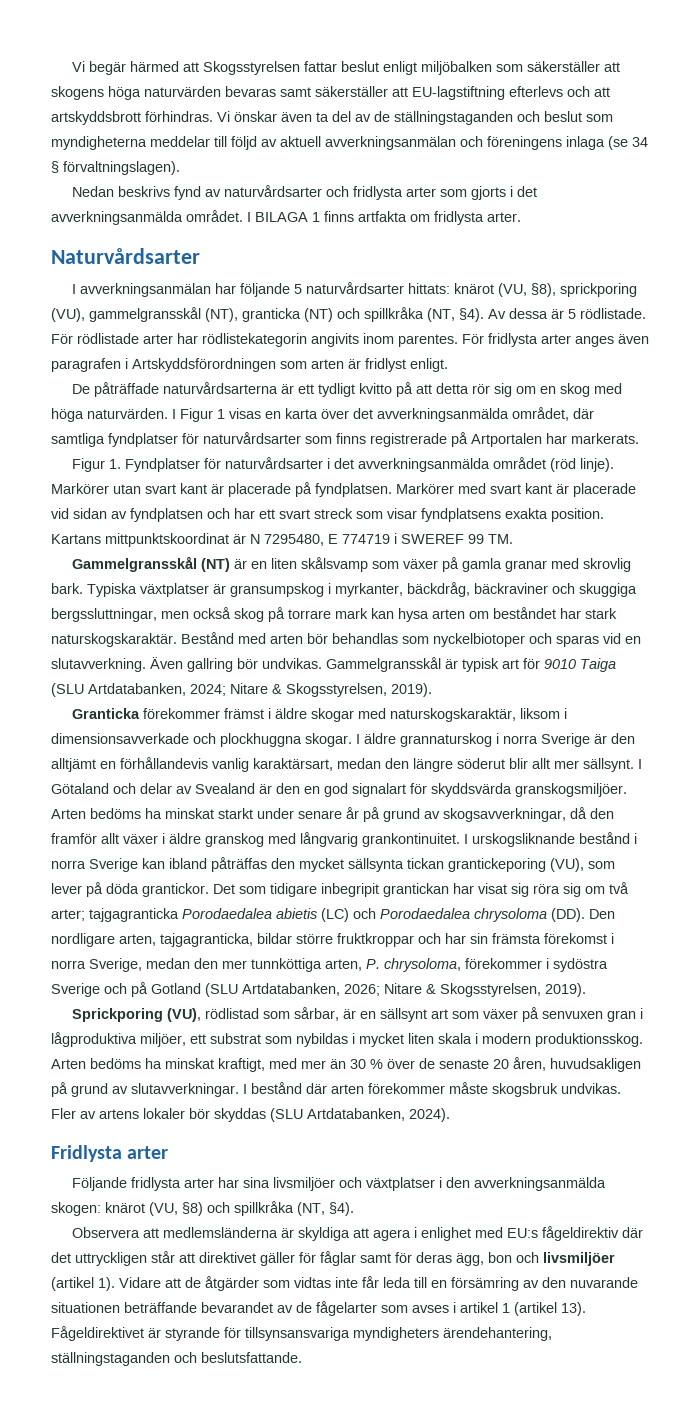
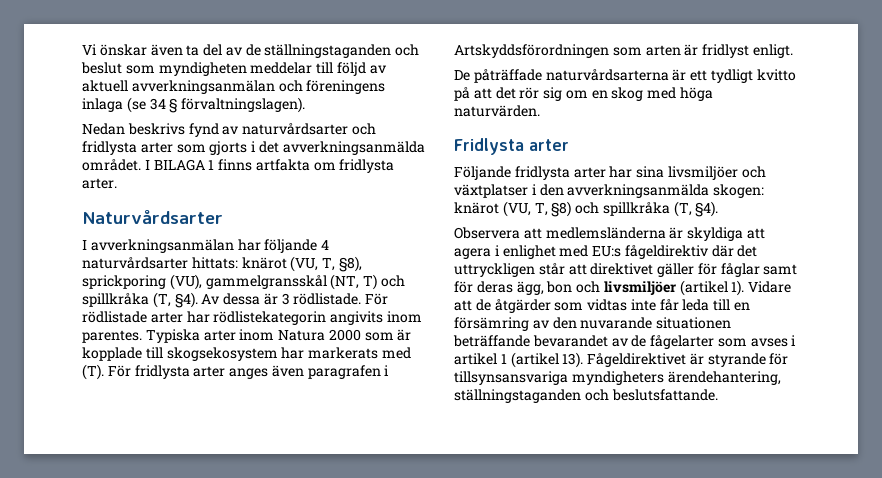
- Vi begär härmed att Skogsstyrelsen fattar beslut enligt miljöbalken som säkerställer att skogens höga naturvärden bevaras samt säkerställer att EU-lagstiftning efterlevs och att artskyddsbrott förhindras. Vi önskar även ta del av de ställningstaganden och beslut som myndigheterna meddelar till följd av aktuell avverkningsanmälan och föreningens inlaga (se 34 § förvaltningslagen).
+ Vi önskar även ta del av de ställningstaganden och beslut som myndigheten meddelar till följd av aktuell avverkningsanmälan och föreningens inlaga (se 34 § förvaltningslagen).
- I avverkningsanmälan har följande 5 naturvårdsarter hittats: knärot (VU, §8), sprickporing (VU), gammelgransskål (NT), granticka (NT) och spillkråka (NT, §4).
+ I avverkningsanmälan har följande 4 naturvårdsarter hittats: knärot (VU, T, §8), sprickporing (VU), gammelgransskål (NT, T) och spillkråka (T, §4).
- Av dessa är 5 rödlistade.
+ Av dessa är 3 rödlistade.
- För fridlysta arter anges även paragrafen i Artskyddsförordningen som arten är fridlyst enligt.
+ Typiska arter inom Natura 2000 som är kopplade till skogsekosystem har markerats med (T). För fridlysta arter anges även paragrafen i Artskyddsförordningen som arten är fridlyst enligt.
- De påträffade naturvårdsarterna är ett tydligt kvitto på att detta rör sig om en skog med höga naturvärden. I Figur 1 visas en karta över det avverkningsanmälda området, där samtliga fyndplatser för naturvårdsarter som finns registrerade på Artportalen har markerats.
- Figur 1. Fyndplatser för naturvårdsarter i det avverkningsanmälda området (röd linje). Markörer utan svart kant är placerade på fyndplatsen. Markörer med svart kant är placerade vid sidan av fyndplatsen och har ett svart streck som visar fyndplatsens exakta position. Kartans mittpunktskoordinat är N 7295480, E 774719 i SWEREF 99 TM.
- Gammelgransskål (NT) är en liten skålsvamp som växer på gamla granar med skrovlig bark. Typiska växtplatser är gransumpskog i myrkanter, bäckdråg, bäckraviner och skuggiga bergssluttningar, men också skog på torrare mark kan hysa arten om beståndet har stark naturskogskaraktär. Bestånd med arten bör behandlas som nyckelbiotoper och sparas vid en slutavverkning. Även gallring bör undvikas. Gammelgransskål är typisk art för 9010 Taiga (SLU Artdatabanken, 2024; Nitare & Skogsstyrelsen, 2019).
- Granticka förekommer främst i äldre skogar med naturskogskaraktär, liksom i dimensionsavverkade och plockhuggna skogar. I äldre grannaturskog i norra Sverige är den alltjämt en förhållandevis vanlig karaktärsart, medan den längre söderut blir allt mer sällsynt. I Götaland och delar av Svealand är den en god signalart för skyddsvärda granskogsmiljöer. Arten bedöms ha minskat starkt under senare år på grund av skogsavverkningar, då den framför allt växer i äldre granskog med långvarig grankontinuitet. I urskogsliknande bestånd i norra Sverige kan ibland påträffas den mycket sällsynta tickan grantickeporing (VU), som lever på döda grantickor. Det som tidigare inbegripit grantickan har visat sig röra sig om två arter; tajgagranticka Porodaedalea abietis (LC) och Porodaedalea chrysoloma (DD). Den nordligare arten, tajgagranticka, bildar större fruktkroppar och har sin främsta förekomst i norra Sverige, medan den mer tunnköttiga arten, P. chrysoloma, förekommer i sydöstra Sverige och på Gotland (SLU Artdatabanken, 2026; Nitare & Skogsstyrelsen, 2019).
- Sprickporing (VU), rödlistad som sårbar, är en sällsynt art som växer på senvuxen gran i lågproduktiva miljöer, ett substrat som nybildas i mycket liten skala i modern produktionsskog. Arten bedöms ha minskat kraftigt, med mer än 30 % över de senaste 20 åren, huvudsakligen på grund av slutavverkningar. I bestånd där arten förekommer måste skogsbruk undvikas. Fler av artens lokaler bör skyddas (SLU Artdatabanken, 2024).
+ De påträffade naturvårdsarterna är ett tydligt kvitto på att det rör sig om en skog med höga naturvärden.
- Följande fridlysta arter har sina livsmiljöer och växtplatser i den avverkningsanmälda skogen: knärot (VU, §8) och spillkråka (NT, §4).
+ Följande fridlysta arter har sina livsmiljöer och växtplatser i den avverkningsanmälda skogen: knärot (VU, T, §8) och spillkråka (T, §4).

